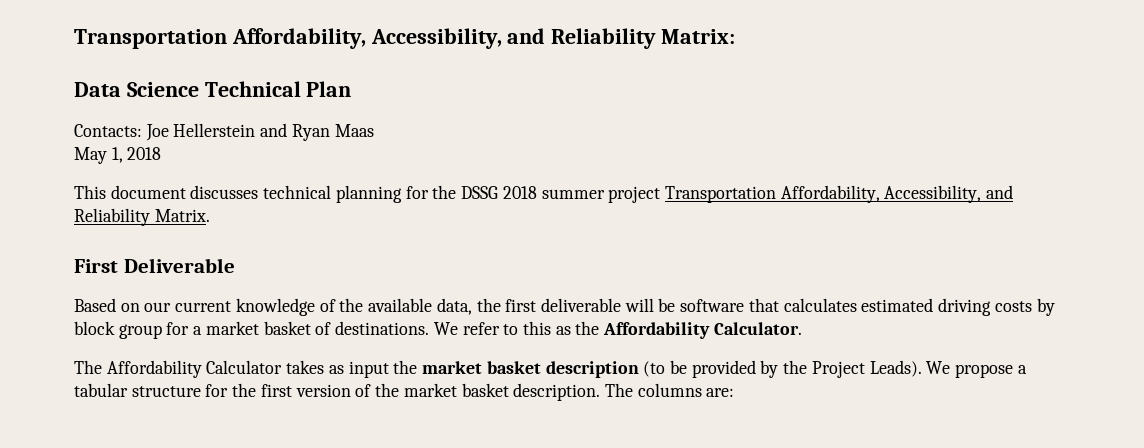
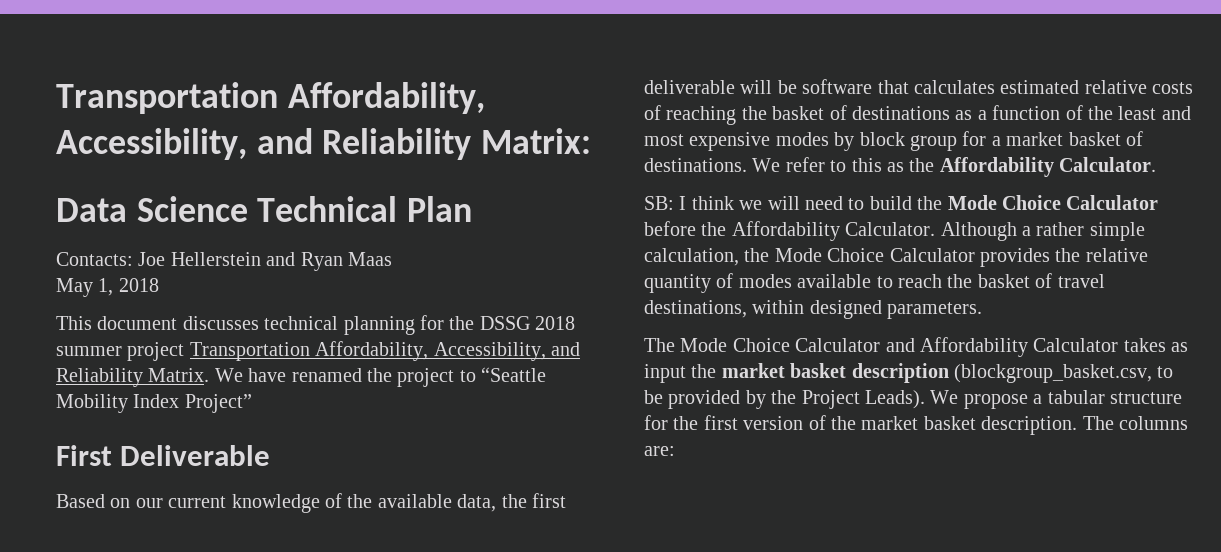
+ We have renamed the project to “Seattle Mobility Index Project”
- Based on our current knowledge of the available data, the first deliverable will be software that calculates estimated driving costs by block group for a market basket of destinations.
+ Based on our current knowledge of the available data, the first deliverable will be software that calculates estimated relative costs of reaching the basket of destinations as a function of the least and most expensive modes by block group for a market basket of destinations.
- The Affordability Calculator takes as input the market basket description (to be provided by the Project Leads).
+ SB: I think we will need to build the Mode Choice Calculator before the Affordability Calculator. Although a rather simple calculation, the Mode Choice Calculator provides the relative quantity of modes available to reach the basket of travel destinations, within designed parameters.
+ The Mode Choice Calculator and Affordability Calculator takes as input the market basket description (blockgroup_basket.csv, to be provided by the Project Leads).

